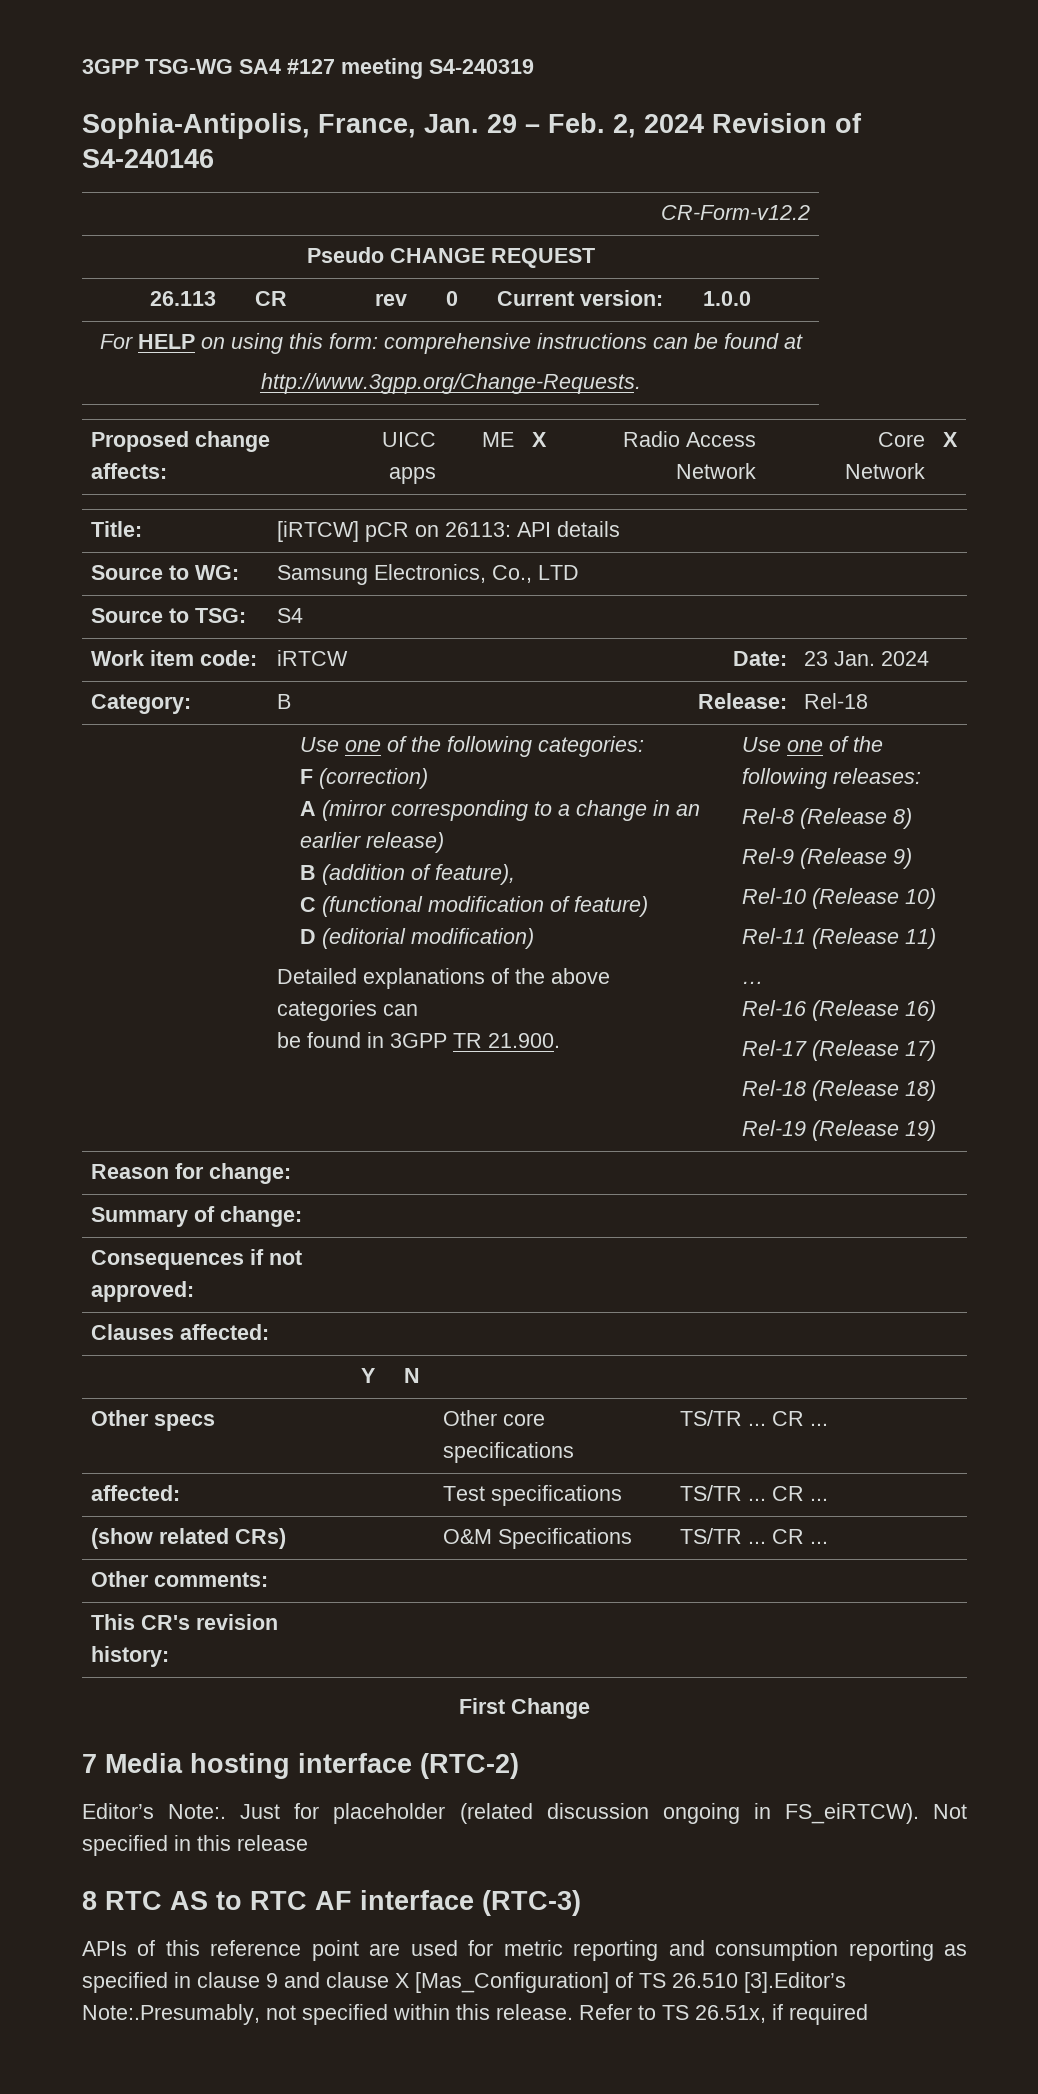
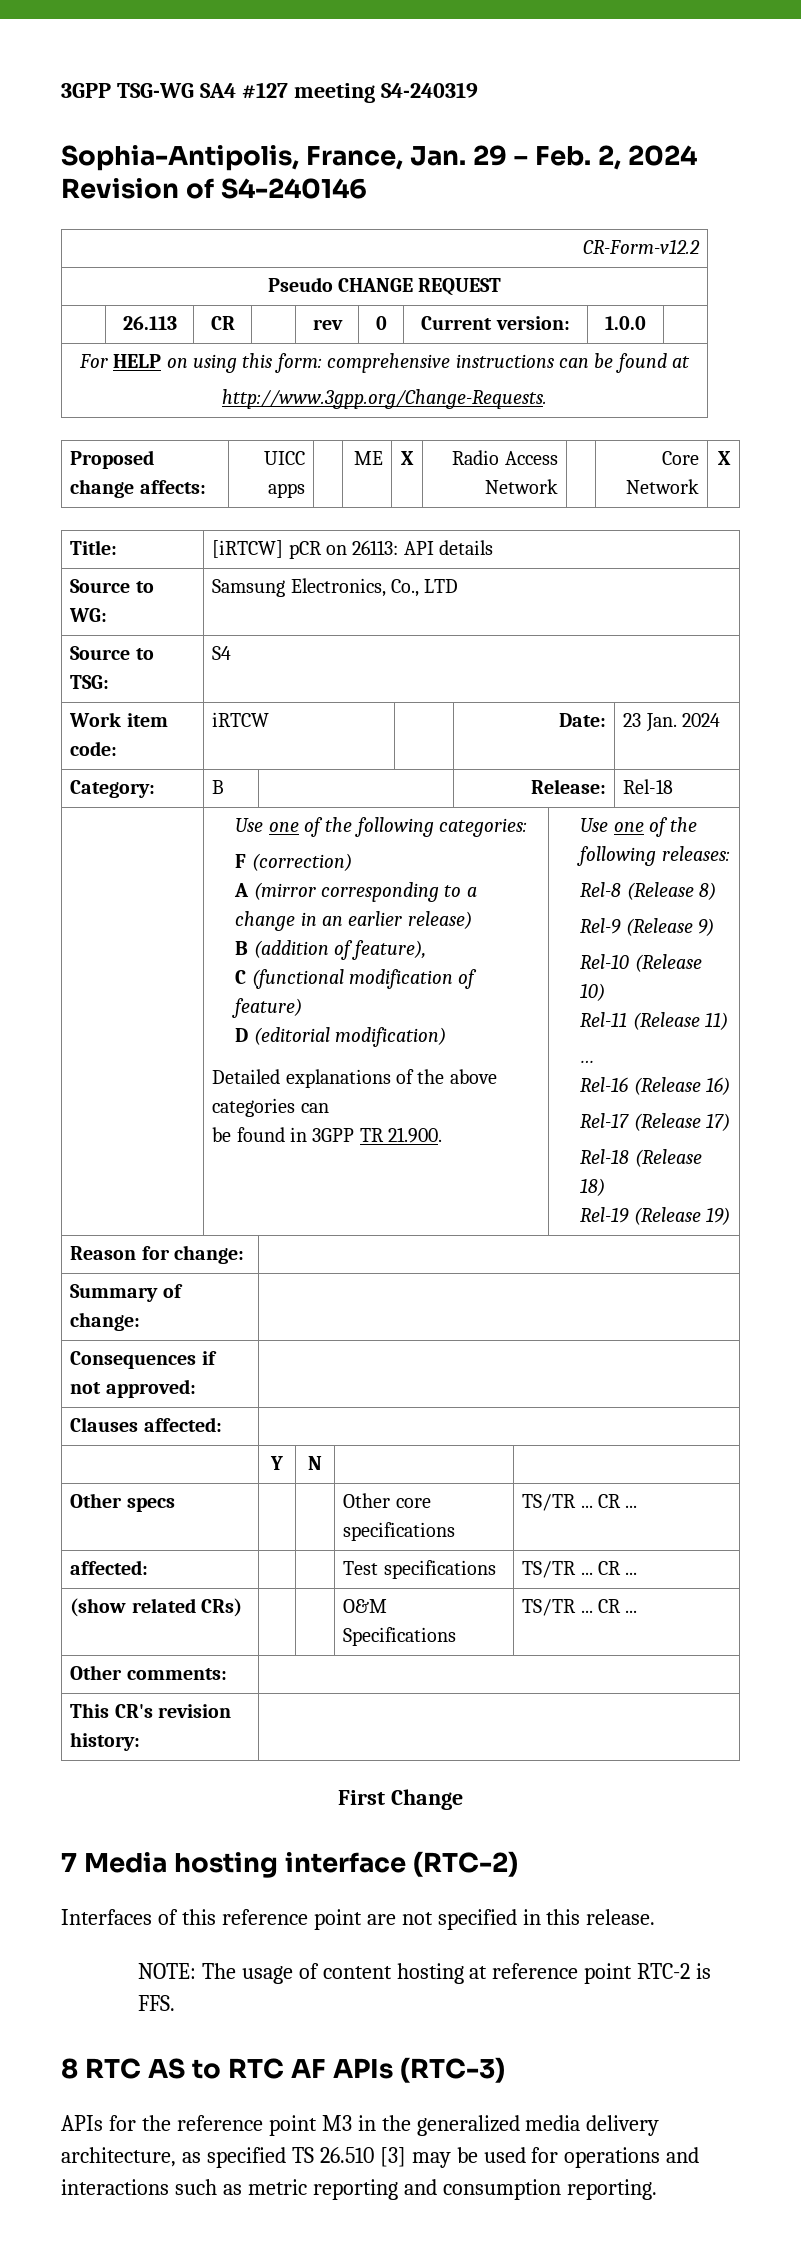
- Editor’s Note:. Just for placeholder (related discussion ongoing in FS_eiRTCW). Not specified in this release
+ Interfaces of this reference point are not specified in this release.
+ NOTE: The usage of content hosting at reference point RTC-2 is FFS.
- 8 RTC AS to RTC AF interface (RTC-3)
+ 8 RTC AS to RTC AF APIs (RTC-3)
- APIs of this reference point are used for metric reporting and consumption reporting as specified in clause 9 and clause X [Mas_Configuration] of TS 26.510 [3].Editor’s Note:.Presumably, not specified within this release. Refer to TS 26.51x, if required
+ APIs for the reference point M3 in the generalized media delivery architecture, as specified TS 26.510 [3] may be used for operations and interactions such as metric reporting and consumption reporting.

